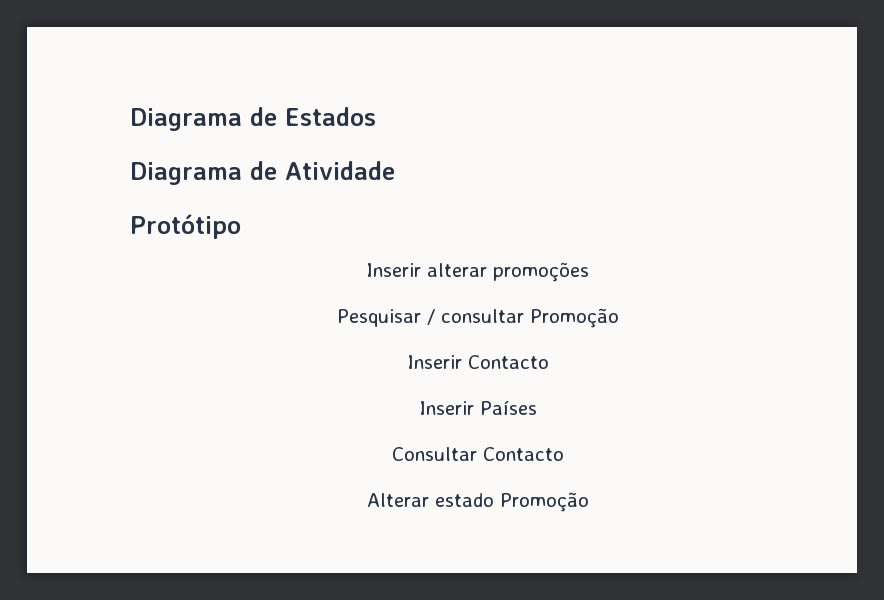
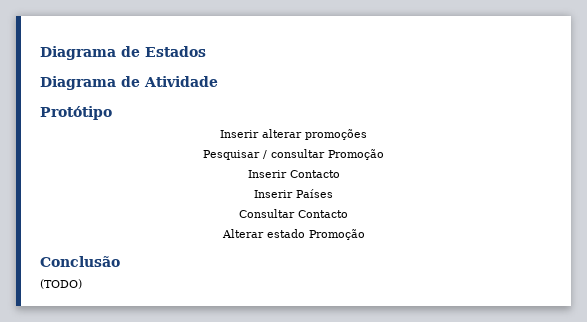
+ Conclusão
+ (TODO)

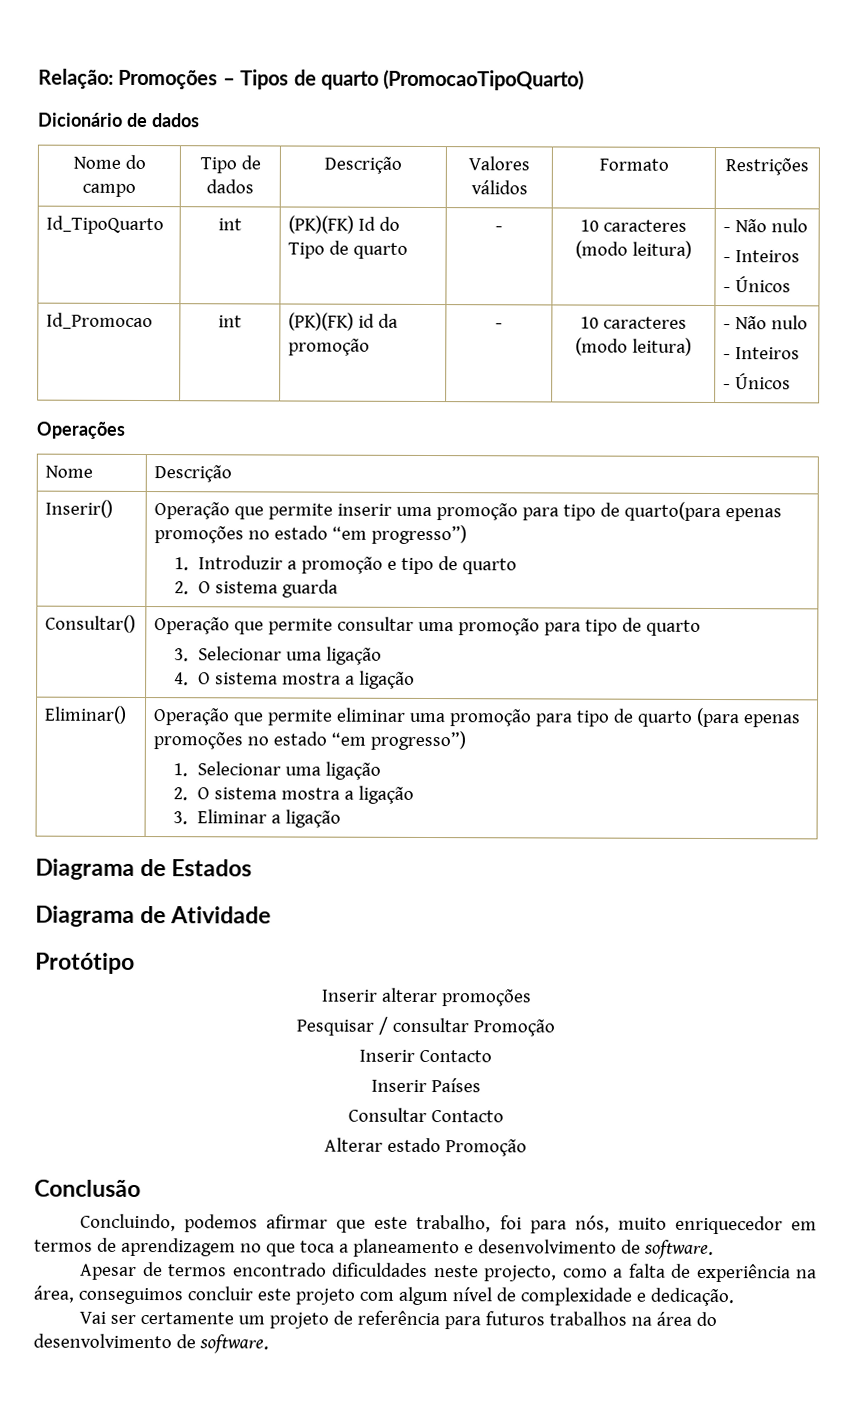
+ Relação: Promoções – Tipos de quarto (PromocaoTipoQuarto)
+ Dicionário de dados
+ Nome do campo | Tipo de dados | Descrição | Valores válidos | Formato | Restrições
+ Id_TipoQuarto | int | (PK)(FK) Id do Tipo de quarto | - | 10 caracteres (modo leitura) | - Não nulo
+ - Inteiros
+ - Únicos
+ Id_Promocao | int | (PK)(FK) id da promoção | - | 10 caracteres (modo leitura) | - Não nulo
+ - Inteiros
+ - Únicos
+ Operações
+ Nome | Descrição
+ Inserir() | Operação que permite inserir uma promoção para tipo de quarto(para epenas promoções no estado “em progresso”)
+ 1. Introduzir a promoção e tipo de quarto
+ 2. O sistema guarda
+ Consultar() | Operação que permite consultar uma promoção para tipo de quarto
+ 3. Selecionar uma ligação
+ 4. O sistema mostra a ligação
+ Eliminar() | Operação que permite eliminar uma promoção para tipo de quarto (para epenas promoções no estado “em progresso”)
+ 1. Selecionar uma ligação
+ 2. O sistema mostra a ligação
+ 3. Eliminar a ligação
- (TODO)
+ Concluindo, podemos afirmar que este trabalho, foi para nós, muito enriquecedor em termos de aprendizagem no que toca a planeamento e desenvolvimento de software.
+ Apesar de termos encontrado dificuldades neste projecto, como a falta de experiência na área, conseguimos concluir este projeto com algum nível de complexidade e dedicação.
+ Vai ser certamente um projeto de referência para futuros trabalhos na área do desenvolvimento de software.

